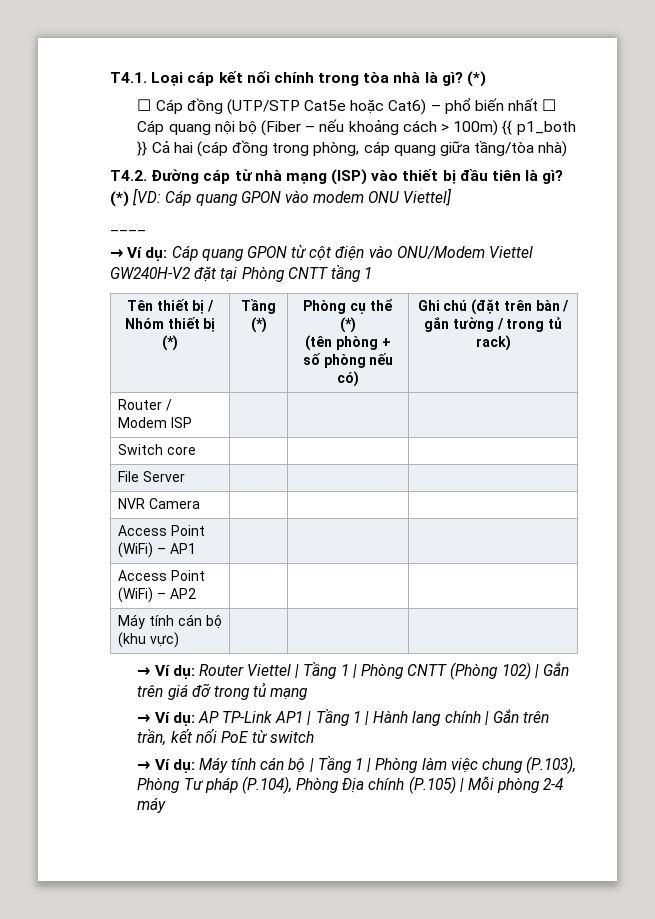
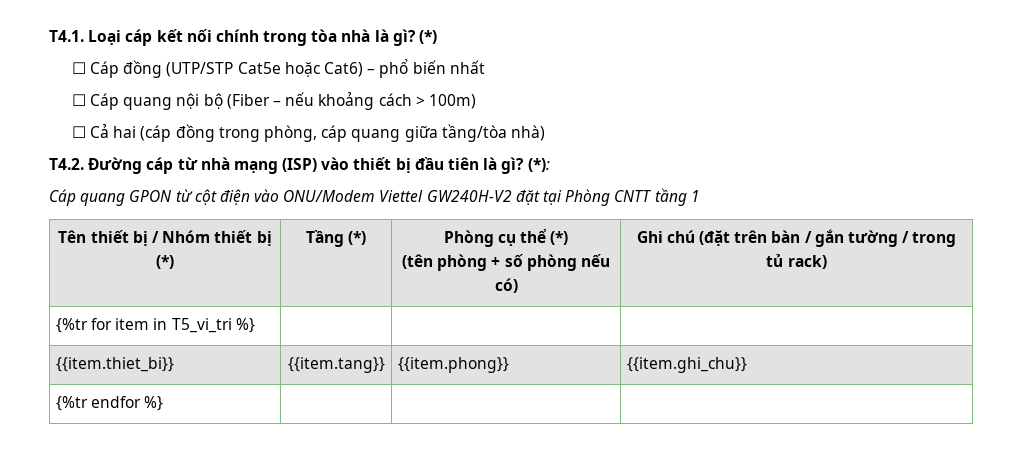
- ☐ Cáp đồng (UTP/STP Cat5e hoặc Cat6) – phổ biến nhất ☐ Cáp quang nội bộ (Fiber – nếu khoảng cách > 100m) {{ p1_both }} Cả hai (cáp đồng trong phòng, cáp quang giữa tầng/tòa nhà)
+ ☐ Cáp đồng (UTP/STP Cat5e hoặc Cat6) – phổ biến nhất
+ ☐ Cáp quang nội bộ (Fiber – nếu khoảng cách > 100m)
+ ☐ Cả hai (cáp đồng trong phòng, cáp quang giữa tầng/tòa nhà)
- (*) [VD: Cáp quang GPON vào modem ONU Viettel]
- ____
- → Ví dụ: Cáp quang GPON từ cột điện vào ONU/Modem Viettel GW240H-V2 đặt tại Phòng CNTT tầng 1
+ (*):
+ Cáp quang GPON từ cột điện vào ONU/Modem Viettel GW240H-V2 đặt tại Phòng CNTT tầng 1
- Router / Modem ISP | | |
- Switch core | | |
- File Server | | |
- NVR Camera | | |
- Access Point (WiFi) – AP1 | | |
- Access Point (WiFi) – AP2 | | |
- Máy tính cán bộ (khu vực) | | |
- → Ví dụ: Router Viettel | Tầng 1 | Phòng CNTT (Phòng 102) | Gắn trên giá đỡ trong tủ mạng
- → Ví dụ: AP TP-Link AP1 | Tầng 1 | Hành lang chính | Gắn trên trần, kết nối PoE từ switch
- → Ví dụ: Máy tính cán bộ | Tầng 1 | Phòng làm việc chung (P.103), Phòng Tư pháp (P.104), Phòng Địa chính (P.105) | Mỗi phòng 2-4 máy
+ {%tr for item in T5_vi_tri %} | | |
+ {{item.thiet_bi}} | {{item.tang}} | {{item.phong}} | {{item.ghi_chu}}
+ {%tr endfor %} | | |

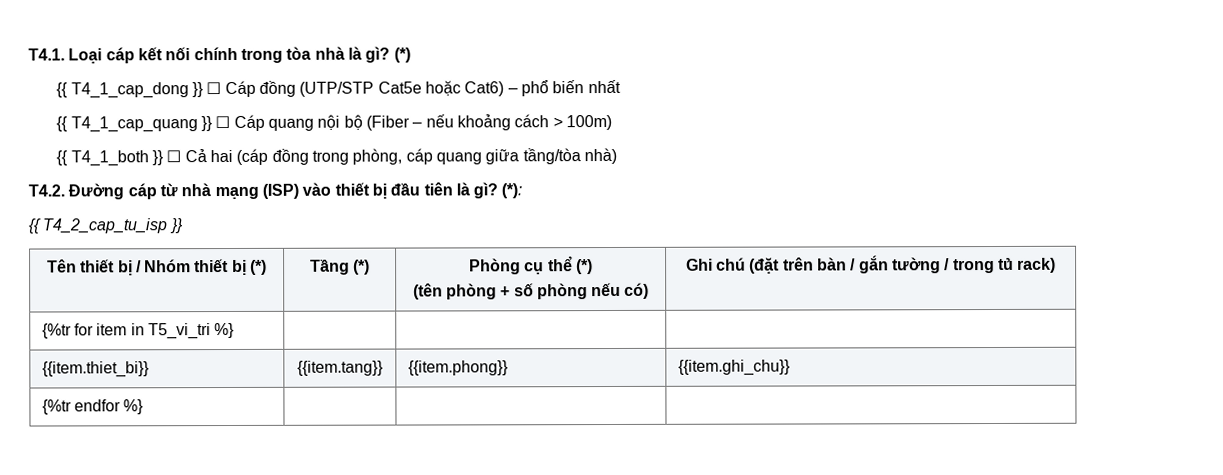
- ☐ Cáp đồng (UTP/STP Cat5e hoặc Cat6) – phổ biến nhất
+ {{ T4_1_cap_dong }} ☐ Cáp đồng (UTP/STP Cat5e hoặc Cat6) – phổ biến nhất
- ☐ Cáp quang nội bộ (Fiber – nếu khoảng cách > 100m)
+ {{ T4_1_cap_quang }} ☐ Cáp quang nội bộ (Fiber – nếu khoảng cách > 100m)
- ☐ Cả hai (cáp đồng trong phòng, cáp quang giữa tầng/tòa nhà)
+ {{ T4_1_both }} ☐ Cả hai (cáp đồng trong phòng, cáp quang giữa tầng/tòa nhà)
- Cáp quang GPON từ cột điện vào ONU/Modem Viettel GW240H-V2 đặt tại Phòng CNTT tầng 1
+ {{ T4_2_cap_tu_isp }}

